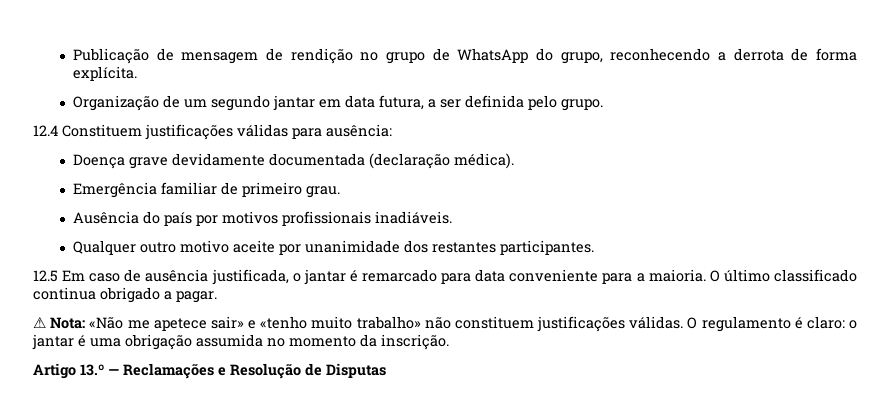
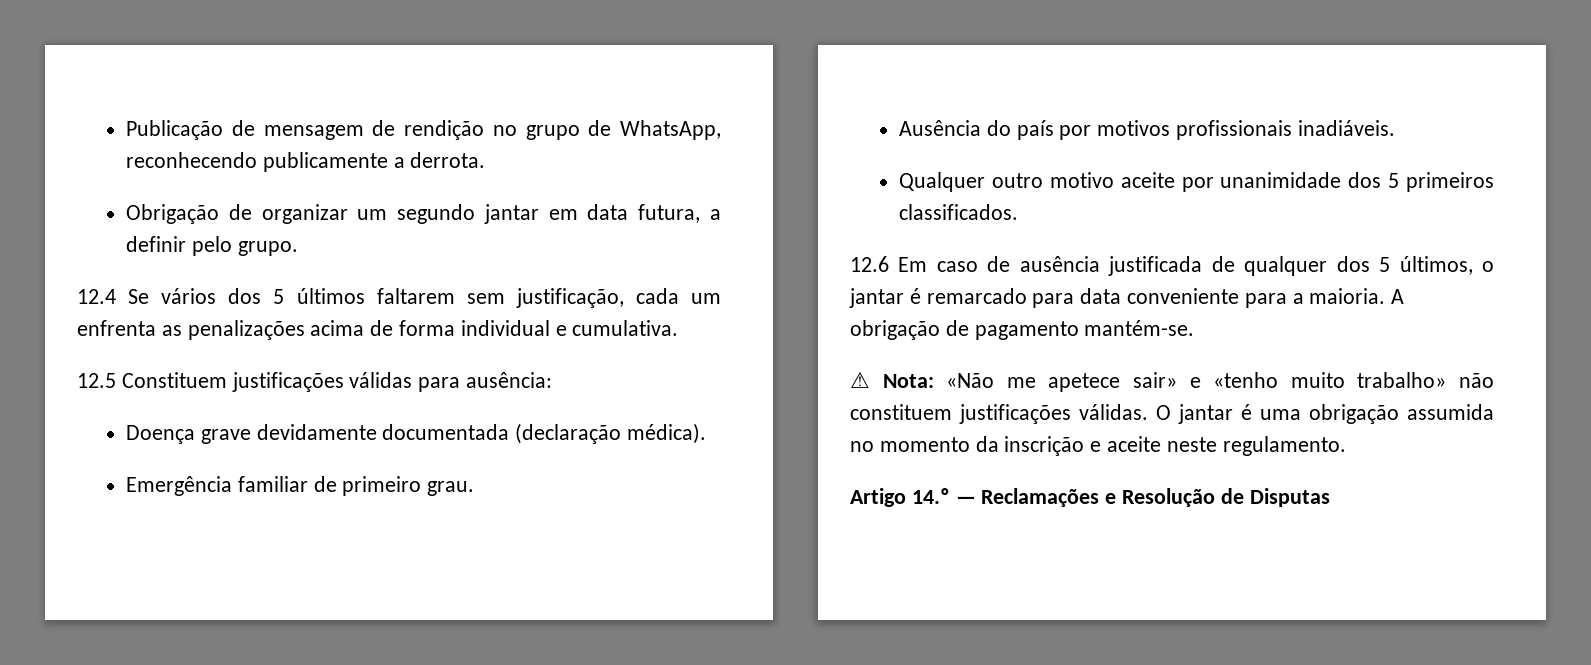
- Publicação de mensagem de rendição no grupo de WhatsApp do grupo, reconhecendo a derrota de forma explícita.
- Organização de um segundo jantar em data futura, a ser definida pelo grupo.
+ Publicação de mensagem de rendição no grupo de WhatsApp, reconhecendo publicamente a derrota.
+ Obrigação de organizar um segundo jantar em data futura, a definir pelo grupo.
- 12.4 Constituem justificações válidas para ausência:
+ 12.4 Se vários dos 5 últimos faltarem sem justificação, cada um enfrenta as penalizações acima de forma individual e cumulativa.
+ 12.5 Constituem justificações válidas para ausência:
- Qualquer outro motivo aceite por unanimidade dos restantes participantes.
- 12.5 Em caso de ausência justificada, o jantar é remarcado para data conveniente para a maioria.
+ Qualquer outro motivo aceite por unanimidade dos 5 primeiros classificados.
+ 12.6 Em caso de ausência justificada de qualquer dos 5 últimos, o jantar é remarcado para data conveniente para a maioria.
- O último classificado continua obrigado a pagar.
+ A obrigação de pagamento mantém-se.
- O regulamento é claro: o jantar é uma obrigação assumida no momento da inscrição.
+ O jantar é uma obrigação assumida no momento da inscrição e aceite neste regulamento.
- Artigo 13.º — Reclamações e Resolução de Disputas
+ Artigo 14.º — Reclamações e Resolução de Disputas

